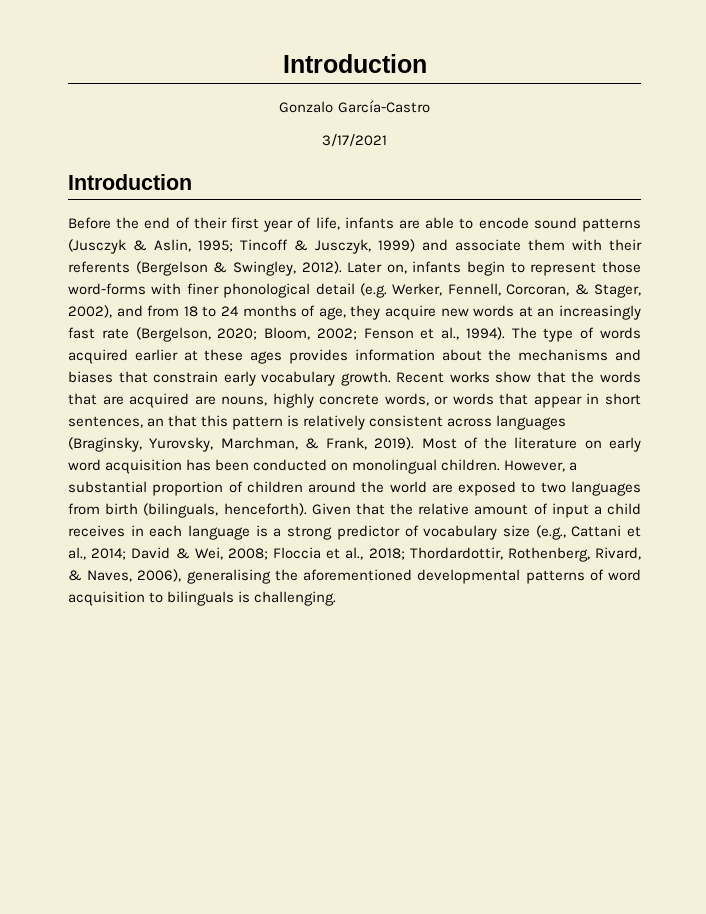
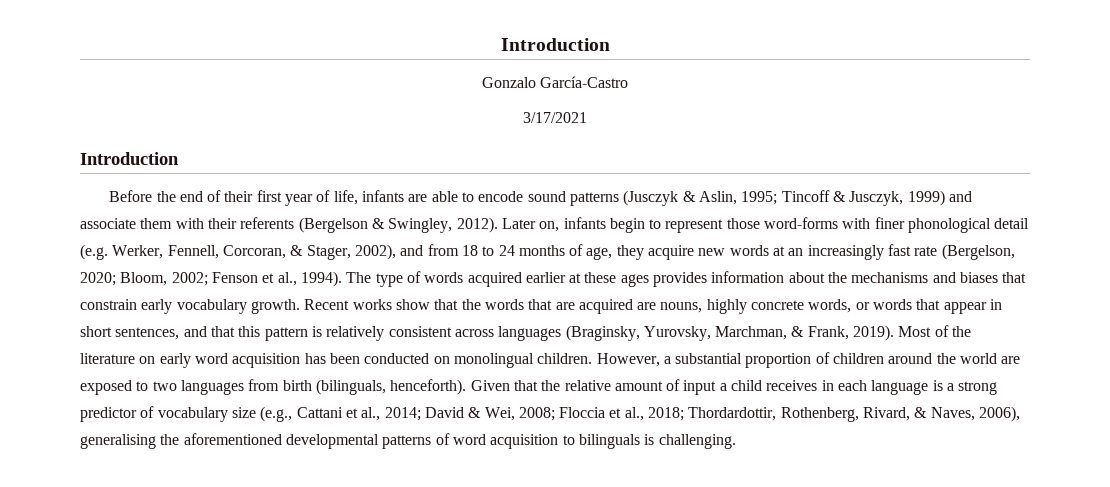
- Recent works show that the words that are acquired are nouns, highly concrete words, or words that appear in short sentences, an that this pattern is relatively consistent across languages (Braginsky, Yurovsky, Marchman, & Frank, 2019).
+ Recent works show that the words that are acquired are nouns, highly concrete words, or words that appear in short sentences, and that this pattern is relatively consistent across languages (Braginsky, Yurovsky, Marchman, & Frank, 2019).

